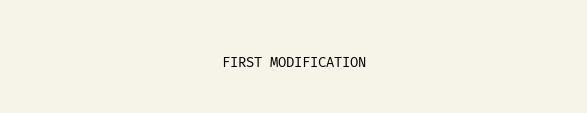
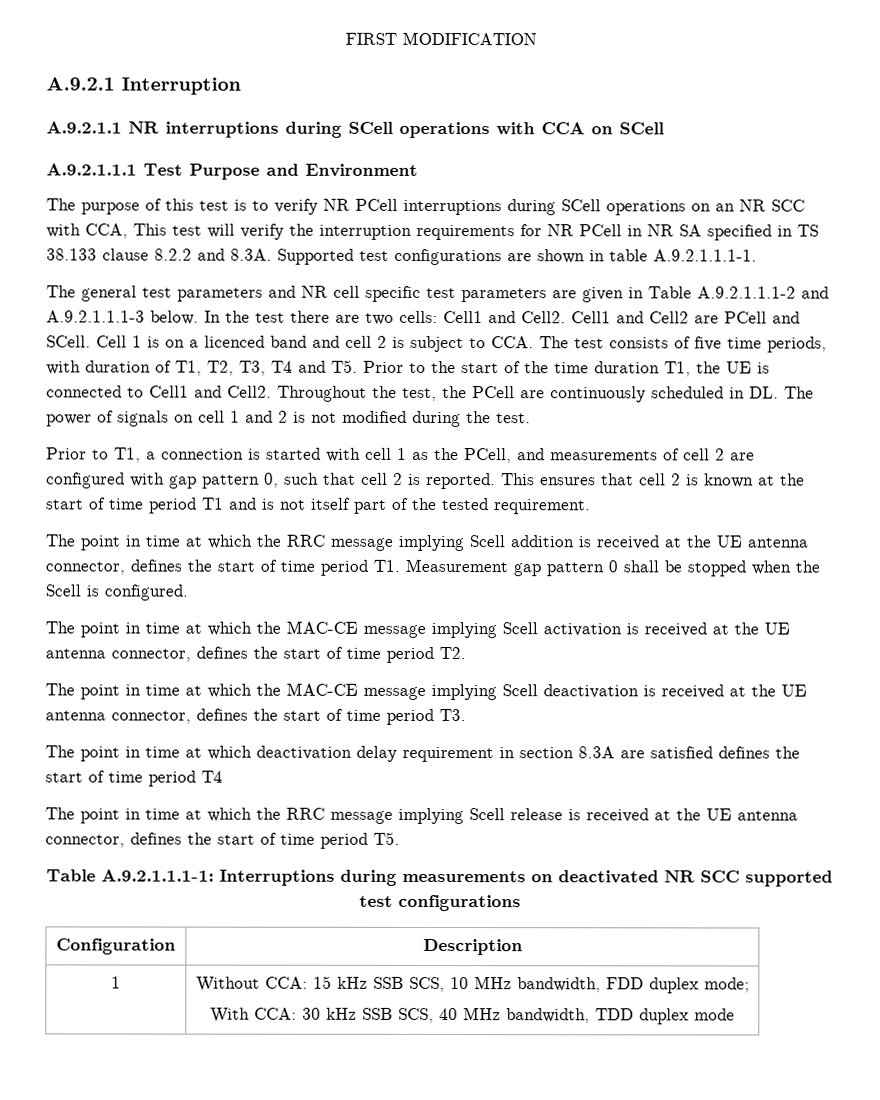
+ A.9.2.1 Interruption
+ A.9.2.1.1 NR interruptions during SCell operations with CCA on SCell
+ A.9.2.1.1.1 Test Purpose and Environment
+ The purpose of this test is to verify NR PCell interruptions during SCell operations on an NR SCC with CCA, This test will verify the interruption requirements for NR PCell in NR SA specified in TS 38.133 clause 8.2.2 and 8.3A. Supported test configurations are shown in table A.9.2.1.1.1-1.
+ The general test parameters and NR cell specific test parameters are given in Table A.9.2.1.1.1-2 and A.9.2.1.1.1-3 below. In the test there are two cells: Cell1 and Cell2. Cell1 and Cell2 are PCell and SCell. Cell 1 is on a licenced band and cell 2 is subject to CCA. The test consists of five time periods, with duration of T1, T2, T3, T4 and T5. Prior to the start of the time duration T1, the UE is connected to Cell1 and Cell2. Throughout the test, the PCell are continuously scheduled in DL. The power of signals on cell 1 and 2 is not modified during the test.
+ Prior to T1, a connection is started with cell 1 as the PCell, and measurements of cell 2 are configured with gap pattern 0, such that cell 2 is reported. This ensures that cell 2 is known at the start of time period T1 and is not itself part of the tested requirement.
+ The point in time at which the RRC message implying Scell addition is received at the UE antenna connector, defines the start of time period T1. Measurement gap pattern 0 shall be stopped when the Scell is configured.
+ The point in time at which the MAC-CE message implying Scell activation is received at the UE antenna connector, defines the start of time period T2.
+ The point in time at which the MAC-CE message implying Scell deactivation is received at the UE antenna connector, defines the start of time period T3.
+ The point in time at which deactivation delay requirement in section 8.3A are satisfied defines the start of time period T4
+ The point in time at which the RRC message implying Scell release is received at the UE antenna connector, defines the start of time period T5.
+ Table A.9.2.1.1.1-1: Interruptions during measurements on deactivated NR SCC supported test configurations
+ Configuration | Description
+ 1 | Without CCA: 15 kHz SSB SCS, 10 MHz bandwidth, FDD duplex mode;
+ With CCA: 30 kHz SSB SCS, 40 MHz bandwidth, TDD duplex mode

